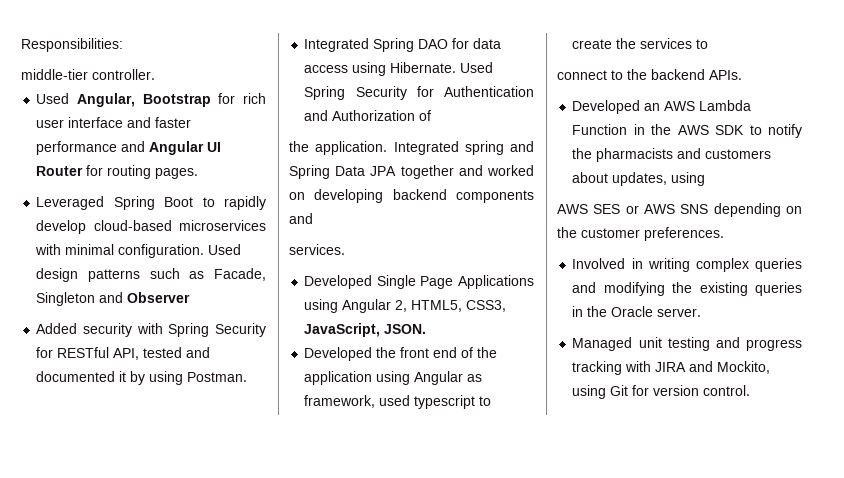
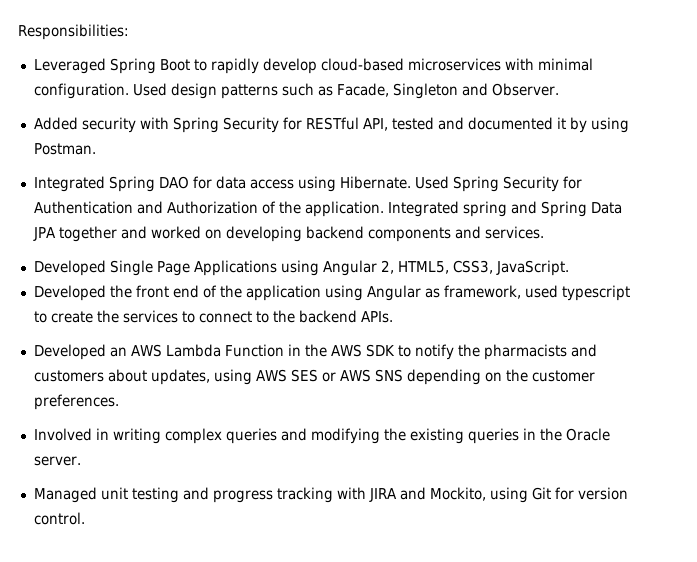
- middle-tier controller.
- Used Angular, Bootstrap for rich user interface and faster performance and Angular UI Router for routing pages.
- Used design patterns such as Facade, Singleton and Observer
+ Used design patterns such as Facade, Singleton and Observer.
- Used Spring Security for Authentication and Authorization of
- the application.
+ Used Spring Security for Authentication and Authorization of the application.
- Integrated spring and Spring Data JPA together and worked on developing backend components and
- services.
+ Integrated spring and Spring Data JPA together and worked on developing backend components and services.
- Developed Single Page Applications using Angular 2, HTML5, CSS3, JavaScript, JSON.
+ Developed Single Page Applications using Angular 2, HTML5, CSS3, JavaScript.
- Developed the front end of the application using Angular as framework, used typescript to create the services to
- connect to the backend APIs.
+ Developed the front end of the application using Angular as framework, used typescript to create the services to connect to the backend APIs.
- Developed an AWS Lambda Function in the AWS SDK to notify the pharmacists and customers about updates, using
- AWS SES or AWS SNS depending on the customer preferences.
+ Developed an AWS Lambda Function in the AWS SDK to notify the pharmacists and customers about updates, using AWS SES or AWS SNS depending on the customer preferences.

